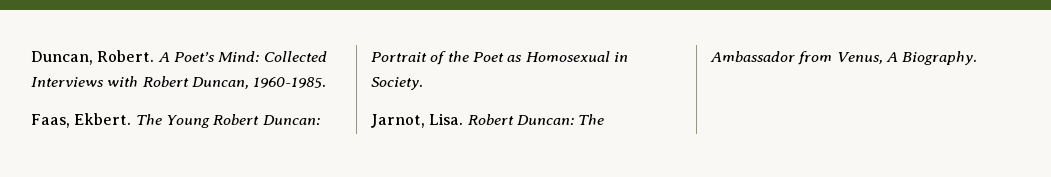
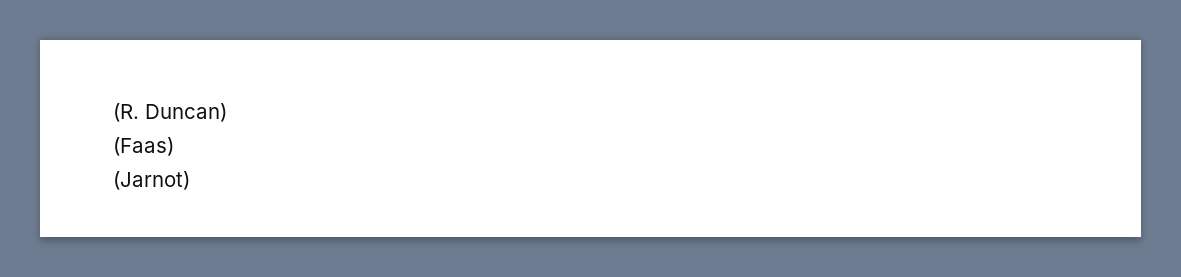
- Duncan, Robert. A Poet’s Mind: Collected Interviews with Robert Duncan, 1960-1985.
- Faas, Ekbert. The Young Robert Duncan: Portrait of the Poet as Homosexual in Society.
- Jarnot, Lisa. Robert Duncan: The Ambassador from Venus, A Biography.
+ (R. Duncan)
+ (Faas)
+ (Jarnot)

